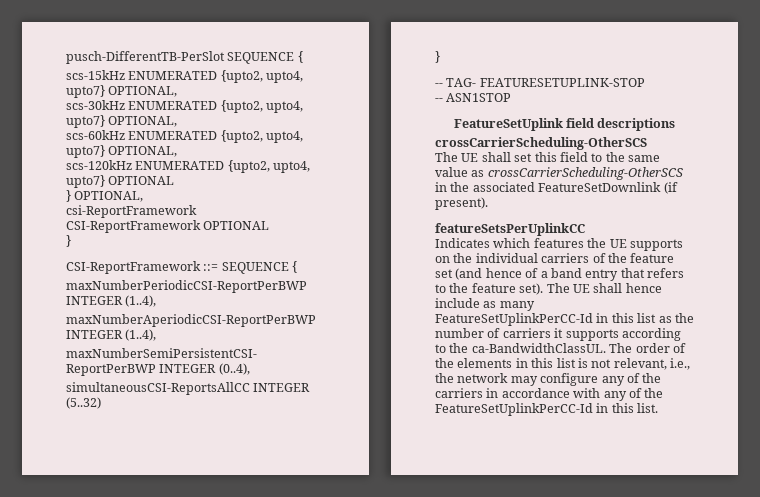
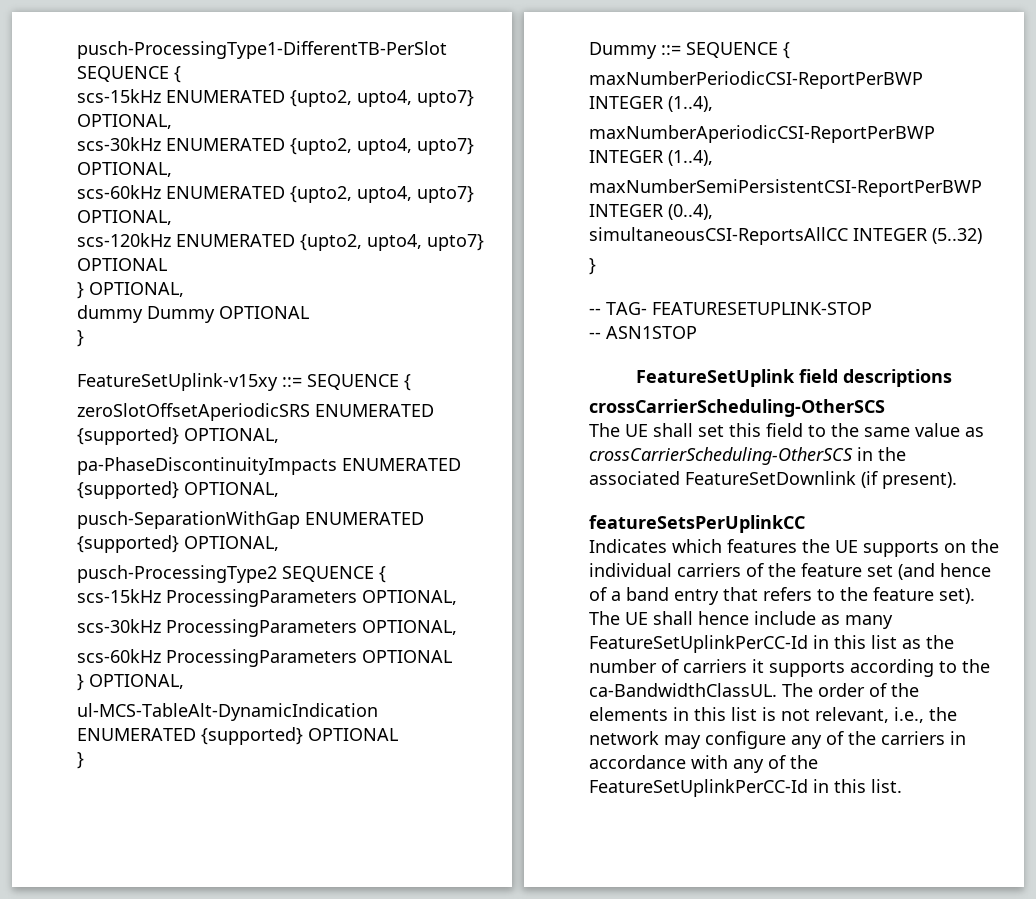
- pusch-DifferentTB-PerSlot SEQUENCE {
+ pusch-ProcessingType1-DifferentTB-PerSlot SEQUENCE {
- csi-ReportFramework CSI-ReportFramework OPTIONAL
+ dummy Dummy OPTIONAL
  }
- CSI-ReportFramework ::= SEQUENCE {
+ FeatureSetUplink-v15xy ::= SEQUENCE {
+ zeroSlotOffsetAperiodicSRS ENUMERATED {supported} OPTIONAL,
+ pa-PhaseDiscontinuityImpacts ENUMERATED {supported} OPTIONAL,
+ pusch-SeparationWithGap ENUMERATED {supported} OPTIONAL,
+ pusch-ProcessingType2 SEQUENCE {
+ scs-15kHz ProcessingParameters OPTIONAL,
+ scs-30kHz ProcessingParameters OPTIONAL,
+ scs-60kHz ProcessingParameters OPTIONAL
+ } OPTIONAL,
+ ul-MCS-TableAlt-DynamicIndication ENUMERATED {supported} OPTIONAL
+ }
+ Dummy ::= SEQUENCE {

